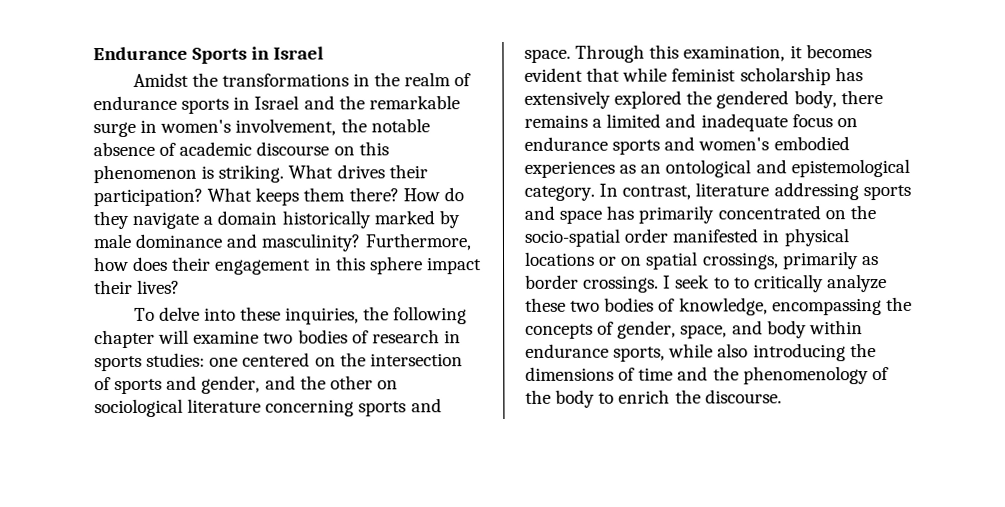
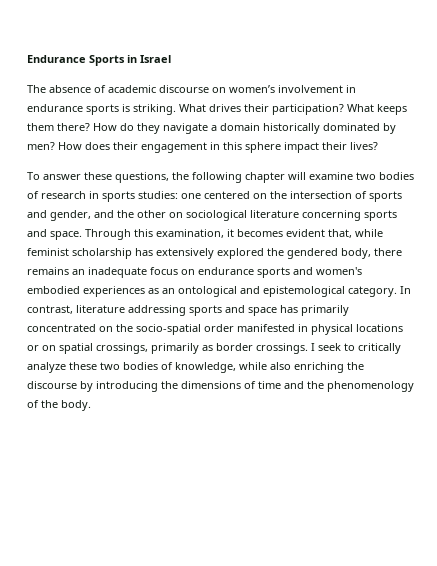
- Amidst the transformations in the realm of endurance sports in Israel and the remarkable surge in women's involvement, the notable absence of academic discourse on this phenomenon is striking.
+ The absence of academic discourse on women’s involvement in endurance sports is striking.
- How do they navigate a domain historically marked by male dominance and masculinity? Furthermore, how does their engagement in this sphere impact their lives?
+ How do they navigate a domain historically dominated by men? How does their engagement in this sphere impact their lives?
- To delve into these inquiries, the following chapter will examine two bodies of research in sports studies: one centered on the intersection of sports and gender, and the other on sociological literature concerning sports and space.
+ To answer these questions, the following chapter will examine two bodies of research in sports studies: one centered on the intersection of sports and gender, and the other on sociological literature concerning sports and space.
- Through this examination, it becomes evident that while feminist scholarship has extensively explored the gendered body, there remains a limited and inadequate focus on endurance sports and women's embodied experiences as an ontological and epistemological category.
+ Through this examination, it becomes evident that, while feminist scholarship has extensively explored the gendered body, there remains an inadequate focus on endurance sports and women's embodied experiences as an ontological and epistemological category.
- I seek to to critically analyze these two bodies of knowledge, encompassing the concepts of gender, space, and body within endurance sports, while also introducing the dimensions of time and the phenomenology of the body to enrich the discourse.
+ I seek to critically analyze these two bodies of knowledge, while also enriching the discourse by introducing the dimensions of time and the phenomenology of the body.

